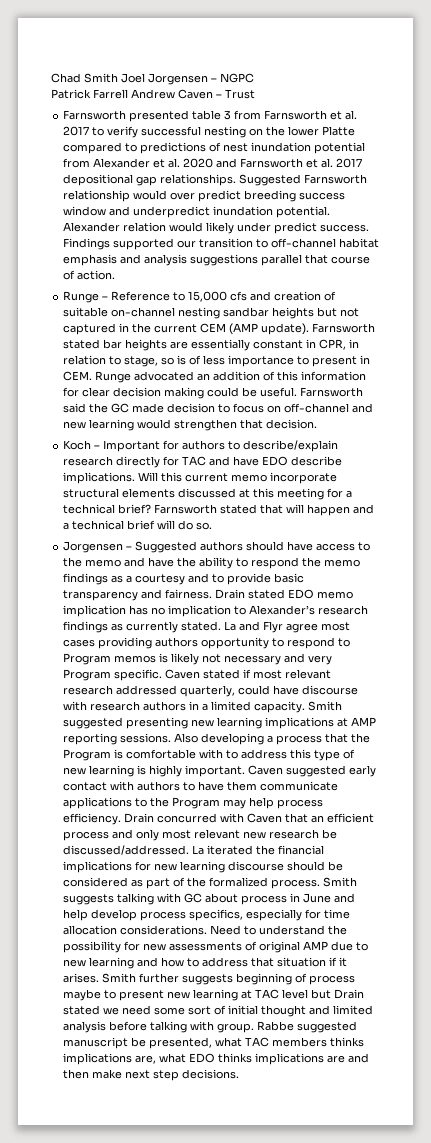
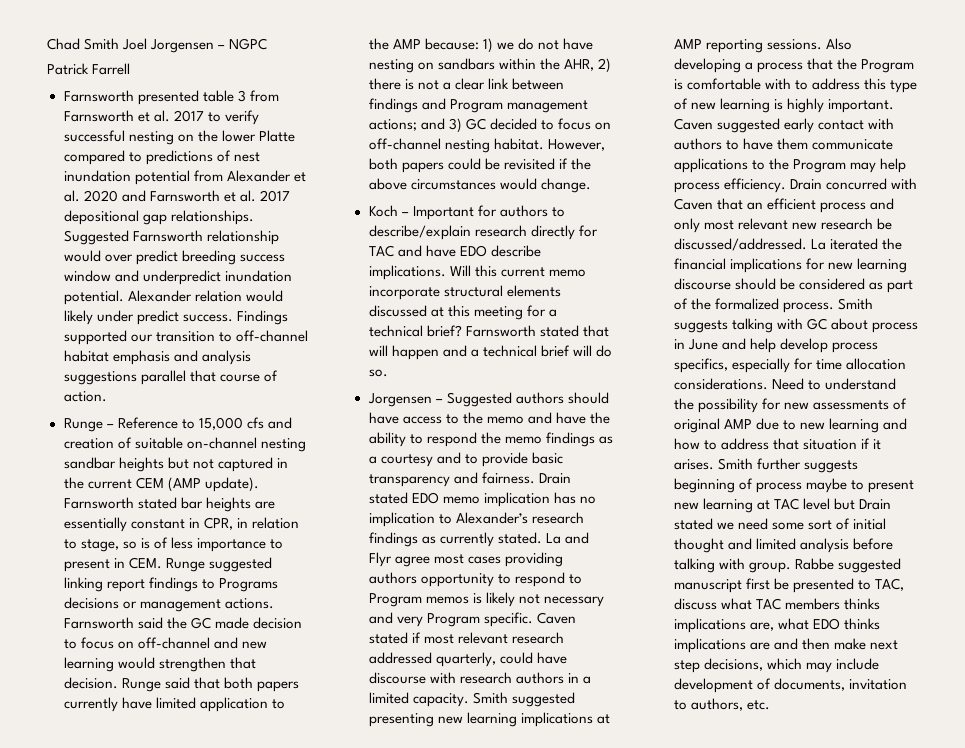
- Patrick Farrell Andrew Caven – Trust
+ Patrick Farrell
- Farnsworth stated bar heights are essentially constant in CPR, in relation to stage, so is of less importance to present in CEM. Runge advocated an addition of this information for clear decision making could be useful.
+ Farnsworth stated bar heights are essentially constant in CPR, in relation to stage, so is of less importance to present in CEM. Runge suggested linking report findings to Programs decisions or management actions.
+ Runge said that both papers currently have limited application to the AMP because: 1) we do not have nesting on sandbars within the AHR, 2) there is not a clear link between findings and Program management actions; and 3) GC decided to focus on off-channel nesting habitat. However, both papers could be revisited if the above circumstances would change.
- Rabbe suggested manuscript be presented, what TAC members thinks implications are, what EDO thinks implications are and then make next step decisions.
+ Rabbe suggested manuscript first be presented to TAC, discuss what TAC members thinks implications are, what EDO thinks implications are and then make next step decisions, which may include development of documents, invitation to authors, etc.

